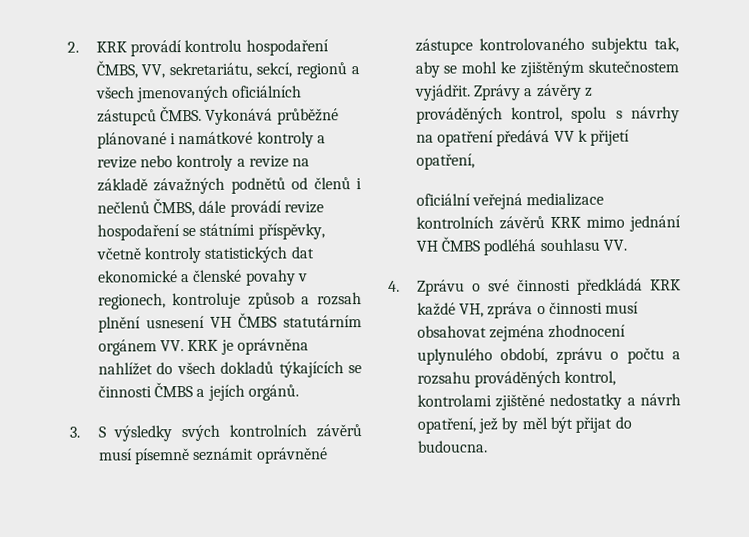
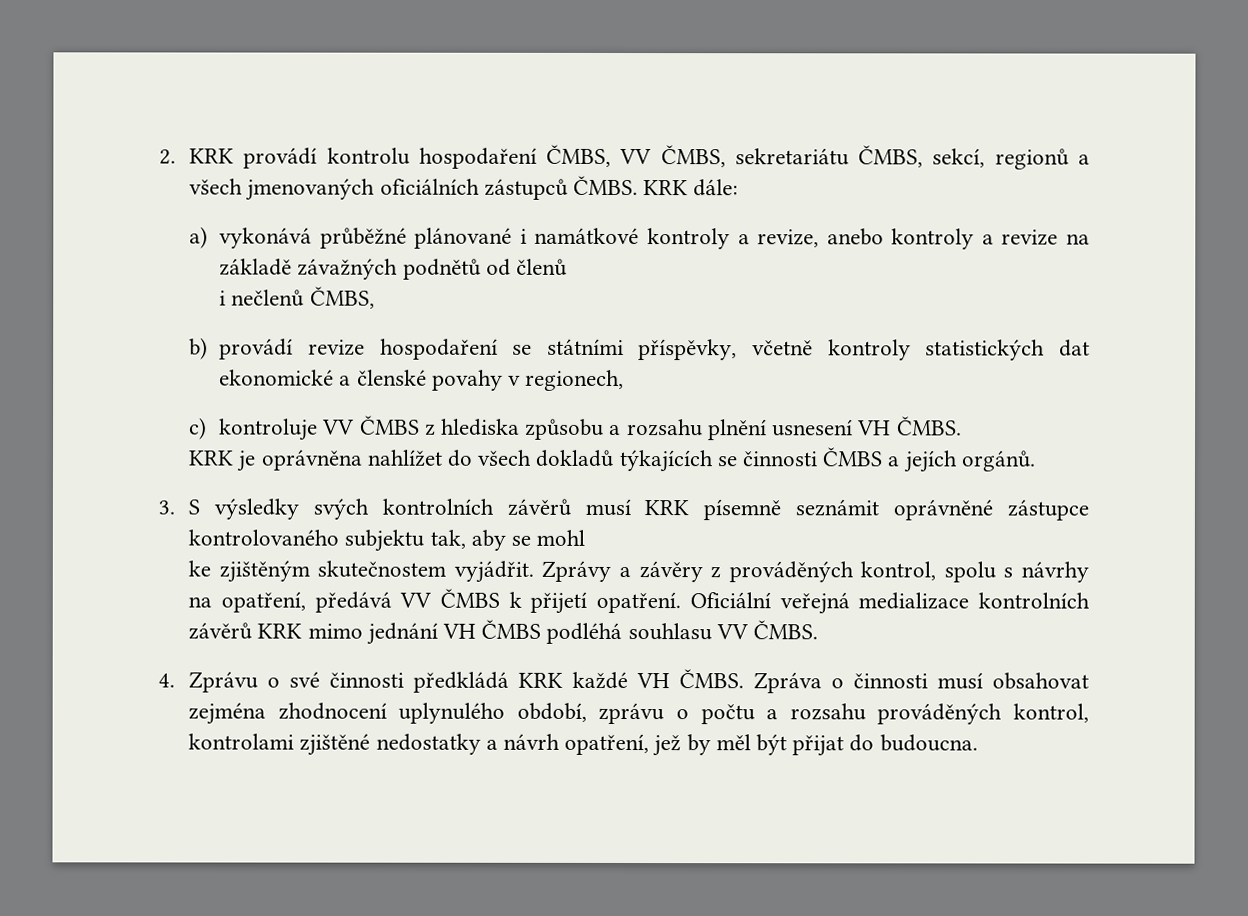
- 2. KRK provádí kontrolu hospodaření ČMBS, VV, sekretariátu, sekcí, regionů a všech jmenovaných oficiálních zástupců ČMBS.
+ 2. KRK provádí kontrolu hospodaření ČMBS, VV ČMBS, sekretariátu ČMBS, sekcí, regionů a všech jmenovaných oficiálních zástupců ČMBS.
- Vykonává průběžné plánované i namátkové kontroly a revize nebo kontroly a revize na základě závažných podnětů od členů i nečlenů ČMBS, dále provádí revize hospodaření se státními příspěvky, včetně kontroly statistických dat ekonomické a členské povahy v regionech, kontroluje způsob a rozsah plnění usnesení VH ČMBS statutárním orgánem VV. KRK je oprávněna nahlížet do všech dokladů týkajících se činnosti ČMBS a jejích orgánů.
+ KRK dále:
+ a) vykonává průběžné plánované i namátkové kontroly a revize, anebo kontroly a revize na základě závažných podnětů od členů
+ i nečlenů ČMBS,
+ b) provádí revize hospodaření se státními příspěvky, včetně kontroly statistických dat ekonomické a členské povahy v regionech,
+ c) kontroluje VV ČMBS z hlediska způsobu a rozsahu plnění usnesení VH ČMBS.
+ KRK je oprávněna nahlížet do všech dokladů týkajících se činnosti ČMBS a jejích orgánů.
- 3. S výsledky svých kontrolních závěrů musí písemně seznámit oprávněné zástupce kontrolovaného subjektu tak, aby se mohl ke zjištěným skutečnostem vyjádřit.
+ 3. S výsledky svých kontrolních závěrů musí KRK písemně seznámit oprávněné zástupce kontrolovaného subjektu tak, aby se mohl
+ ke zjištěným skutečnostem vyjádřit.
- Zprávy a závěry z prováděných kontrol, spolu s návrhy na opatření předává VV k přijetí opatření,
- oficiální veřejná medializace kontrolních závěrů KRK mimo jednání VH ČMBS podléhá souhlasu VV.
+ Zprávy a závěry z prováděných kontrol, spolu s návrhy na opatření, předává VV ČMBS k přijetí opatření. Oficiální veřejná medializace kontrolních závěrů KRK mimo jednání VH ČMBS podléhá souhlasu VV ČMBS.
- 4. Zprávu o své činnosti předkládá KRK každé VH, zpráva o činnosti musí obsahovat zejména zhodnocení uplynulého období, zprávu o počtu a rozsahu prováděných kontrol, kontrolami zjištěné nedostatky a návrh opatření, jež by měl být přijat do budoucna.
+ 4. Zprávu o své činnosti předkládá KRK každé VH ČMBS. Zpráva o činnosti musí obsahovat zejména zhodnocení uplynulého období, zprávu o počtu a rozsahu prováděných kontrol, kontrolami zjištěné nedostatky a návrh opatření, jež by měl být přijat do budoucna.

